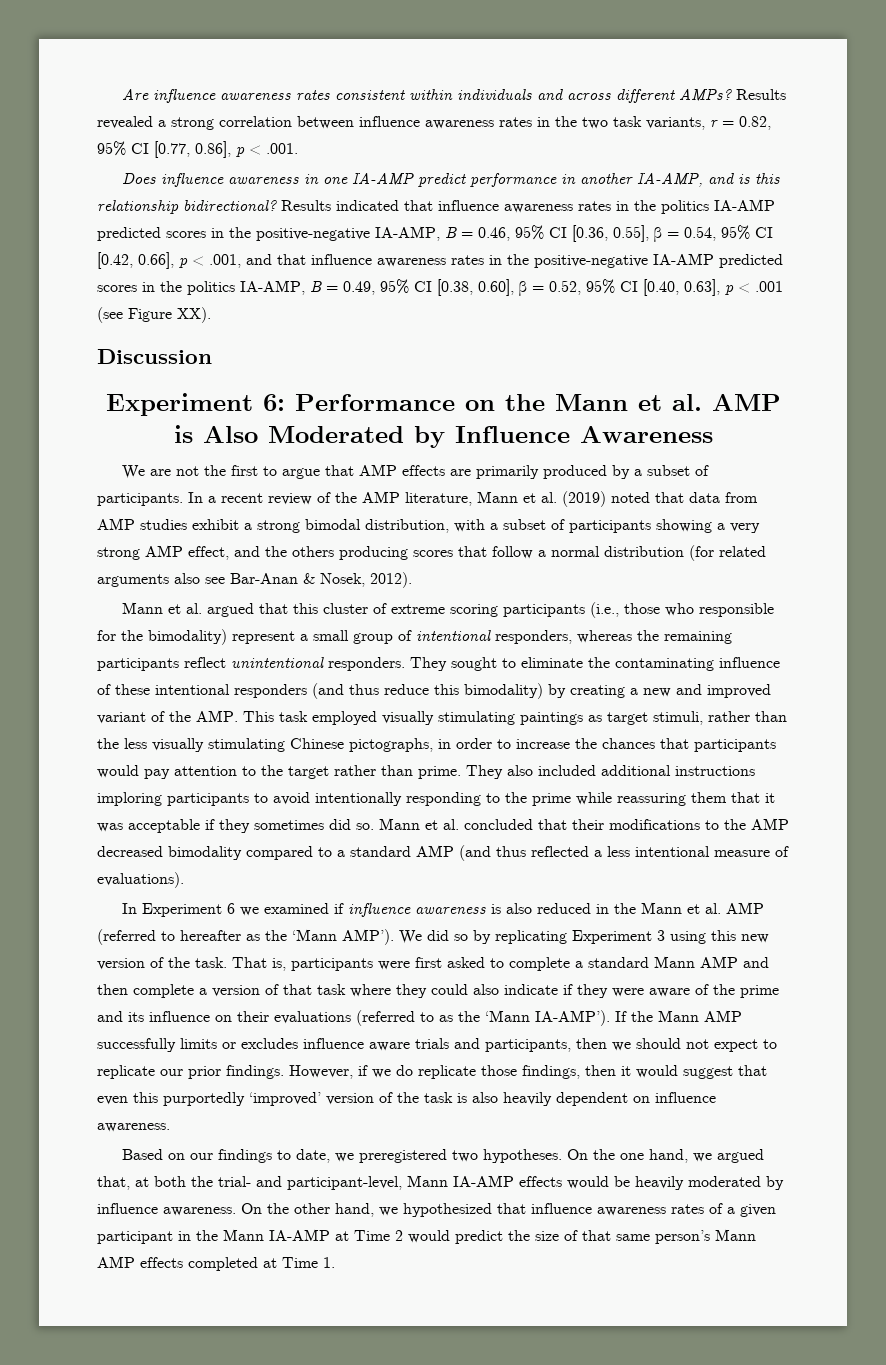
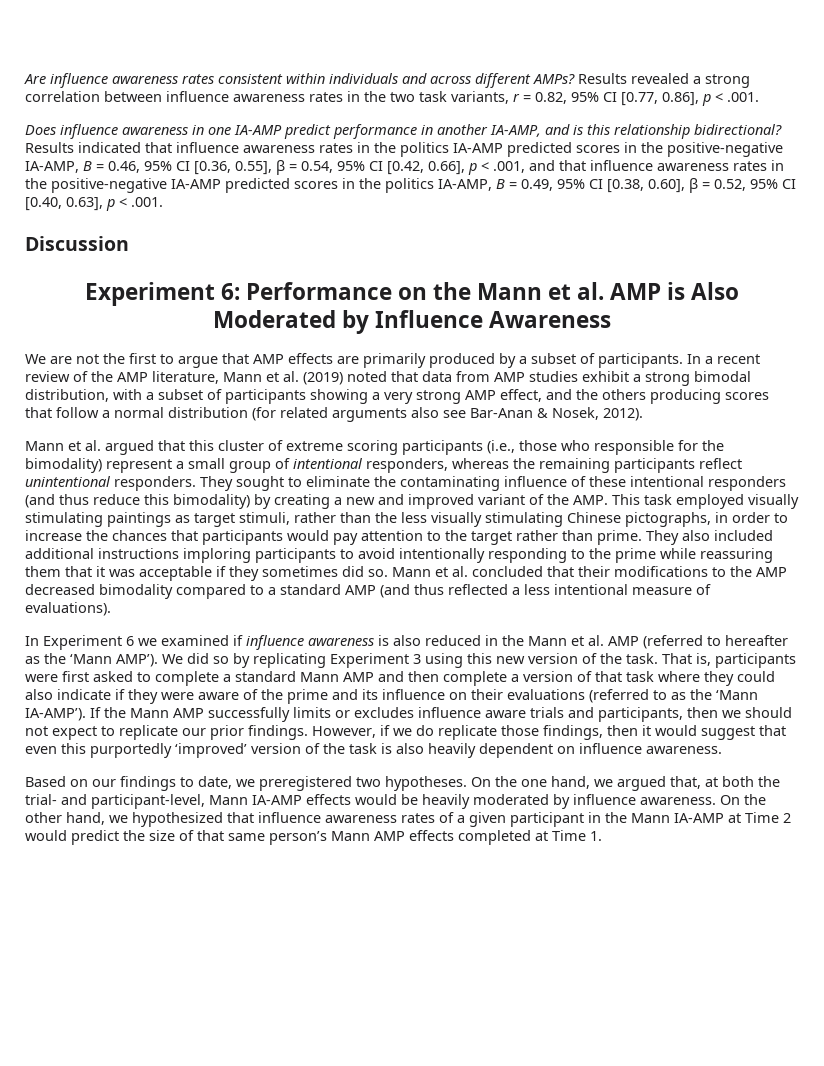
- Results indicated that influence awareness rates in the politics IA-AMP predicted scores in the positive-negative IA-AMP, B = 0.46, 95% CI [0.36, 0.55], β = 0.54, 95% CI [0.42, 0.66], p < .001, and that influence awareness rates in the positive-negative IA-AMP predicted scores in the politics IA-AMP, B = 0.49, 95% CI [0.38, 0.60], β = 0.52, 95% CI [0.40, 0.63], p < .001 (see Figure XX).
+ Results indicated that influence awareness rates in the politics IA-AMP predicted scores in the positive-negative IA-AMP, B = 0.46, 95% CI [0.36, 0.55], β = 0.54, 95% CI [0.42, 0.66], p < .001, and that influence awareness rates in the positive-negative IA-AMP predicted scores in the politics IA-AMP, B = 0.49, 95% CI [0.38, 0.60], β = 0.52, 95% CI [0.40, 0.63], p < .001.

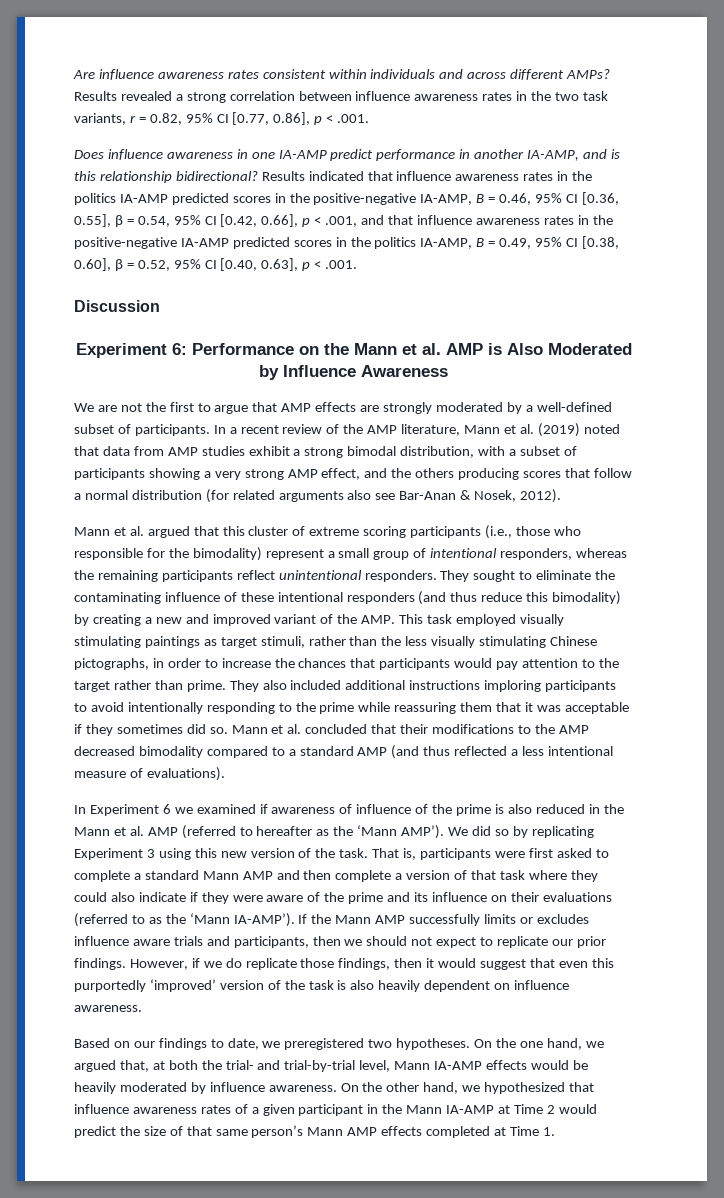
- We are not the first to argue that AMP effects are primarily produced by a subset of participants.
+ We are not the first to argue that AMP effects are strongly moderated by a well-defined subset of participants.
- In Experiment 6 we examined if influence awareness is also reduced in the Mann et al. AMP (referred to hereafter as the ‘Mann AMP’).
+ In Experiment 6 we examined if awareness of influence of the prime is also reduced in the Mann et al. AMP (referred to hereafter as the ‘Mann AMP’).
- On the one hand, we argued that, at both the trial- and participant-level, Mann IA-AMP effects would be heavily moderated by influence awareness.
+ On the one hand, we argued that, at both the trial- and trial-by-trial level, Mann IA-AMP effects would be heavily moderated by influence awareness.

